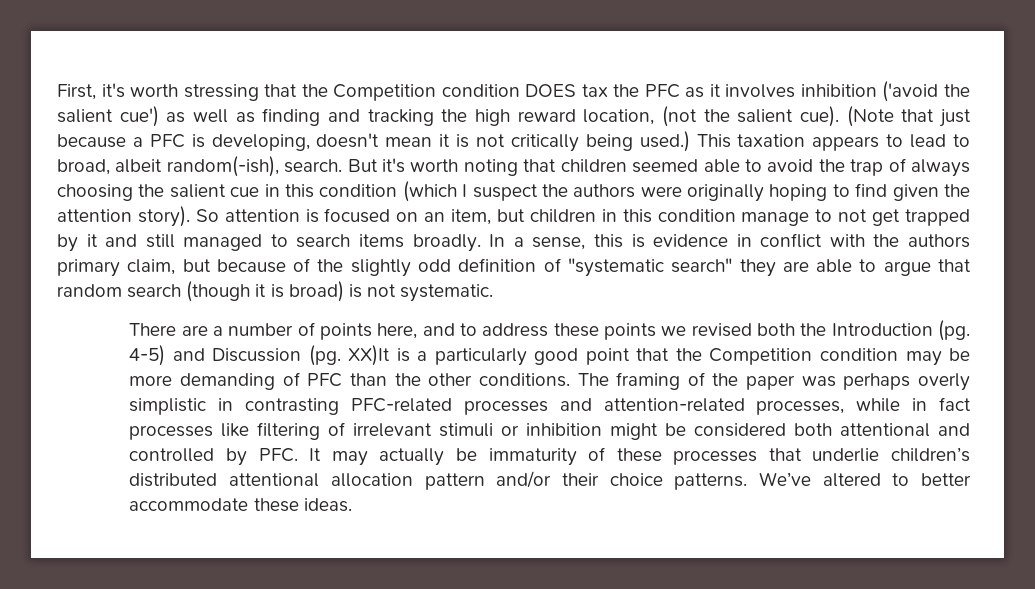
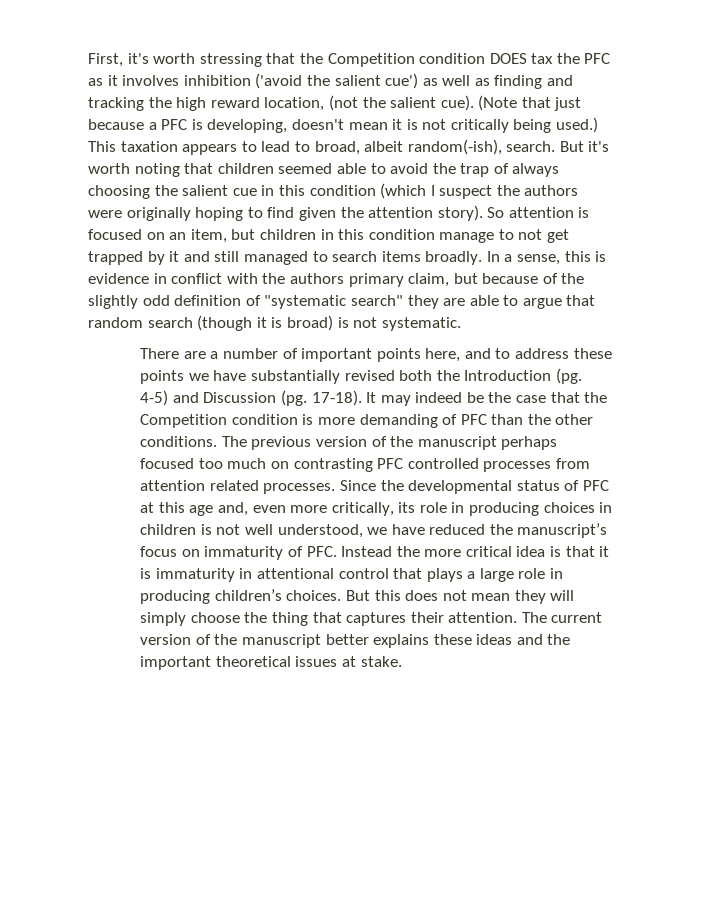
- There are a number of points here, and to address these points we revised both the Introduction (pg.
+ There are a number of important points here, and to address these points we have substantially revised both the Introduction (pg.
- XX)It is a particularly good point that the Competition condition may be more demanding of PFC than the other conditions.
+ 17-18). It may indeed be the case that the Competition condition is more demanding of PFC than the other conditions.
- The framing of the paper was perhaps overly simplistic in contrasting PFC-related processes and attention-related processes, while in fact processes like filtering of irrelevant stimuli or inhibition might be considered both attentional and controlled by PFC. It may actually be immaturity of these processes that underlie children’s distributed attentional allocation pattern and/or their choice patterns. We’ve altered to better accommodate these ideas.
+ The previous version of the manuscript perhaps focused too much on contrasting PFC controlled processes from attention related processes. Since the developmental status of PFC at this age and, even more critically, its role in producing choices in children is not well understood, we have reduced the manuscript’s focus on immaturity of PFC. Instead the more critical idea is that it is immaturity in attentional control that plays a large role in producing children’s choices. But this does not mean they will simply choose the thing that captures their attention. The current version of the manuscript better explains these ideas and the important theoretical issues at stake.

